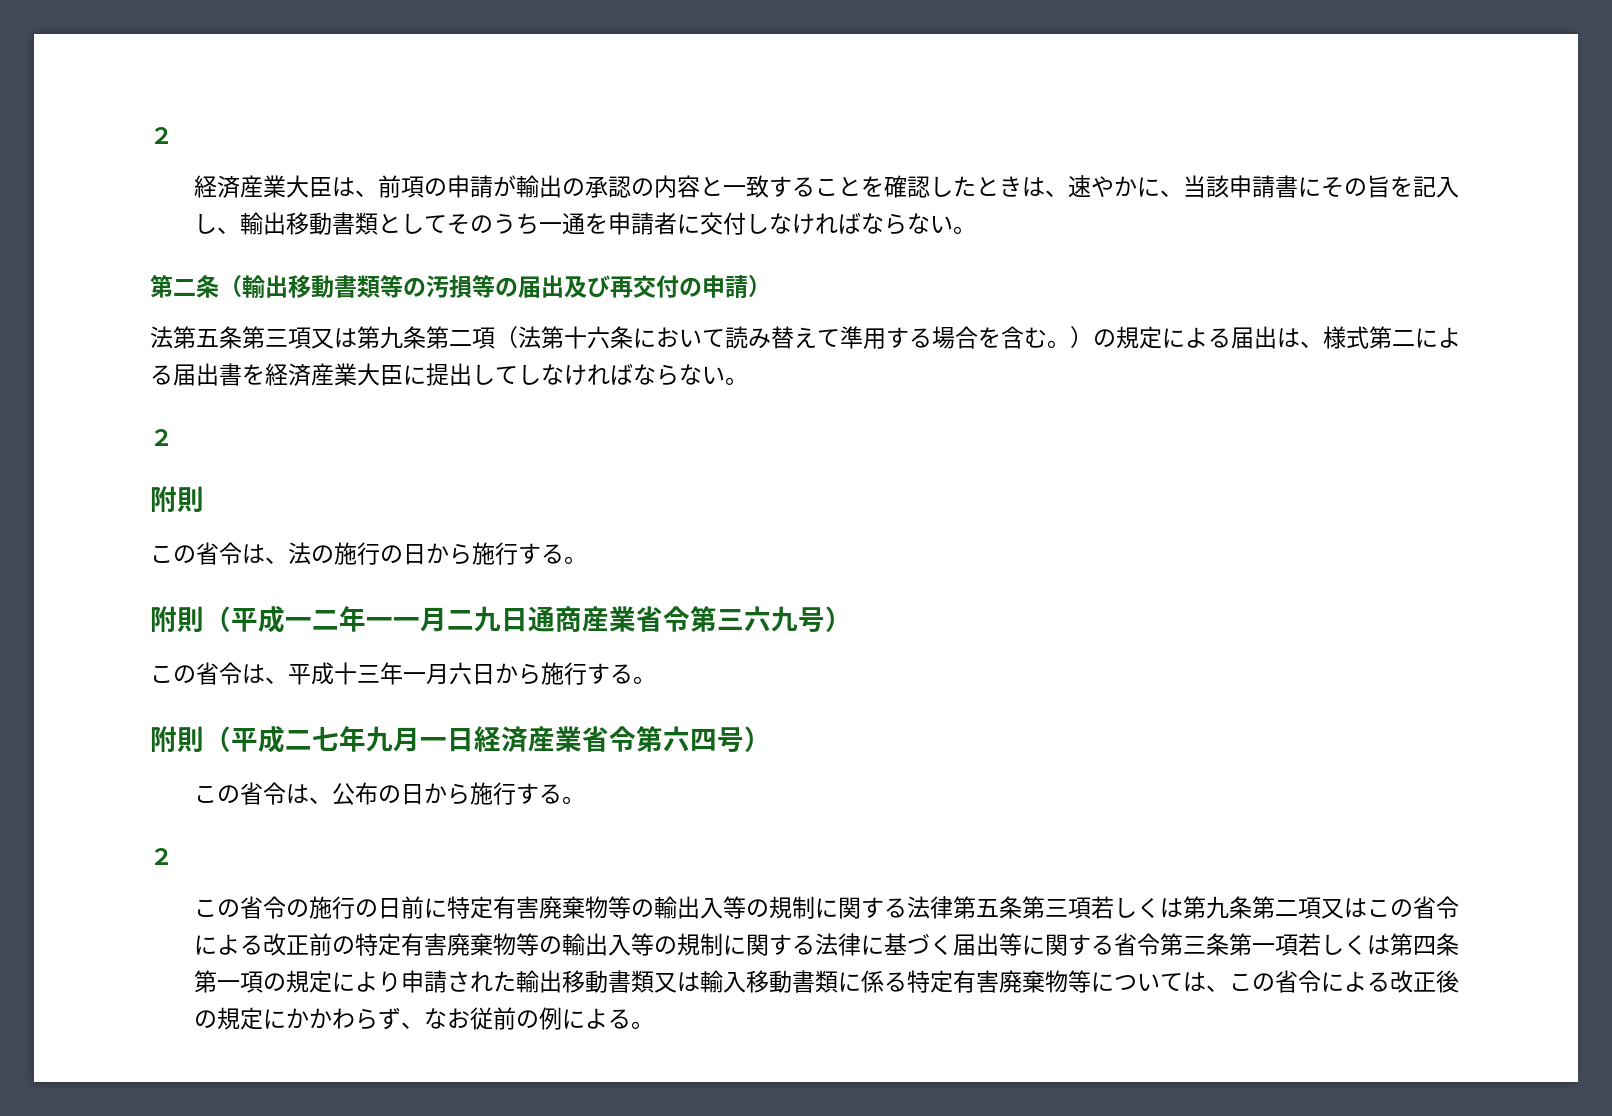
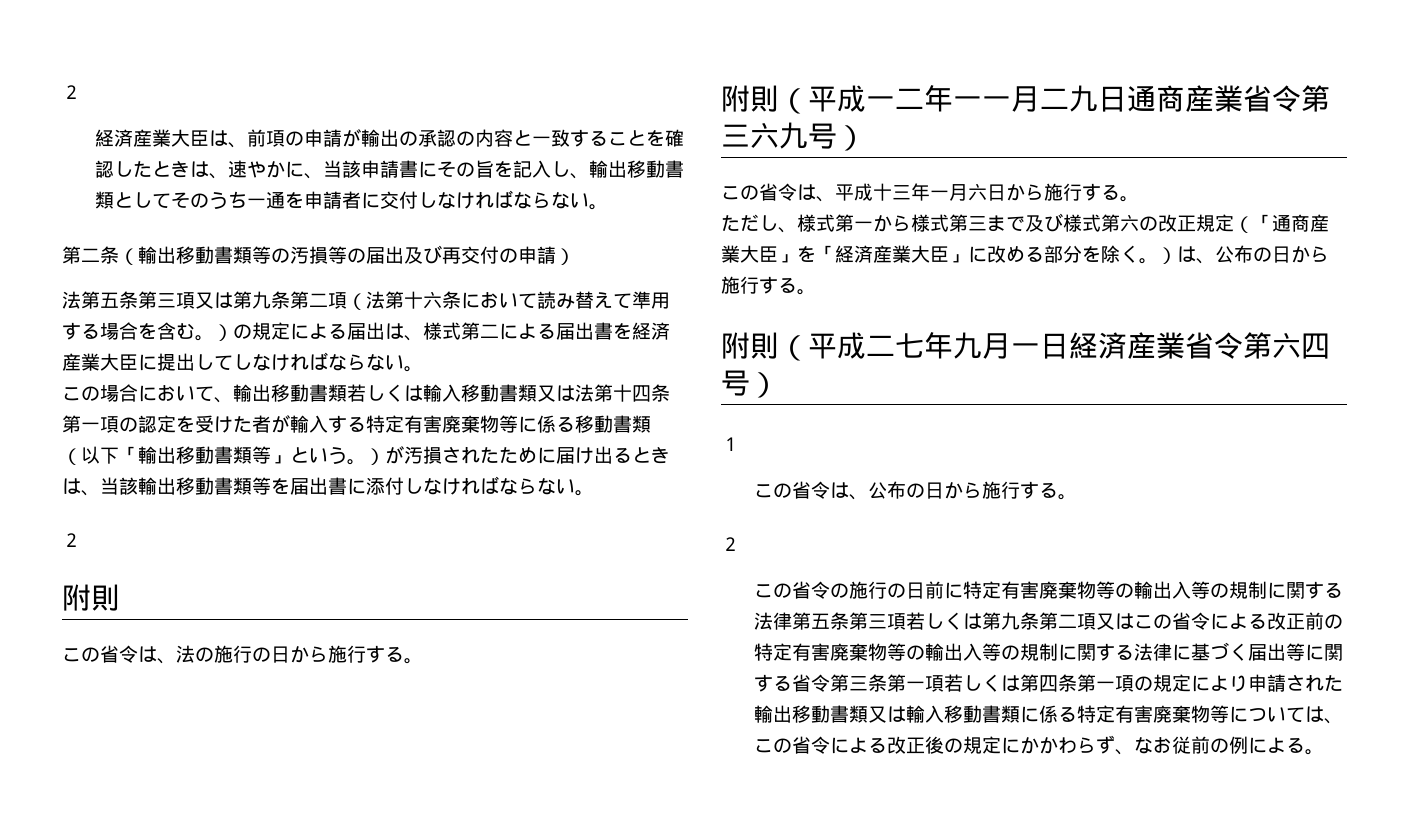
+ この場合において、輸出移動書類若しくは輸入移動書類又は法第十四条第一項の認定を受けた者が輸入する特定有害廃棄物等に係る移動書類（以下「輸出移動書類等」という。）が汚損されたために届け出るときは、当該輸出移動書類等を届出書に添付しなければならない。
+ ただし、様式第一から様式第三まで及び様式第六の改正規定（「通商産業大臣」を「経済産業大臣」に改める部分を除く。）は、公布の日から施行する。
+ １

